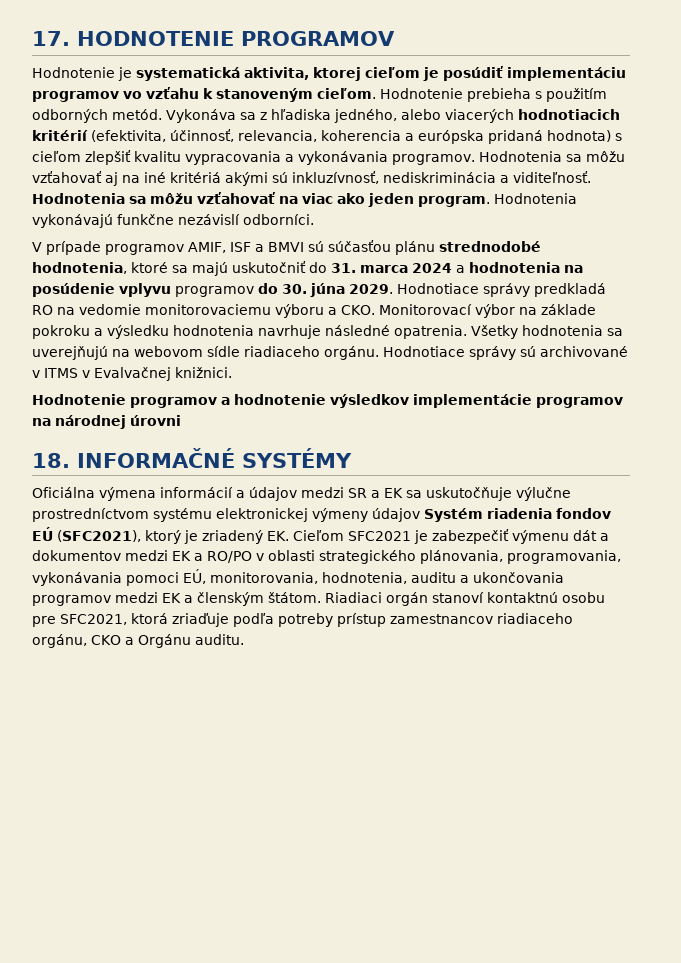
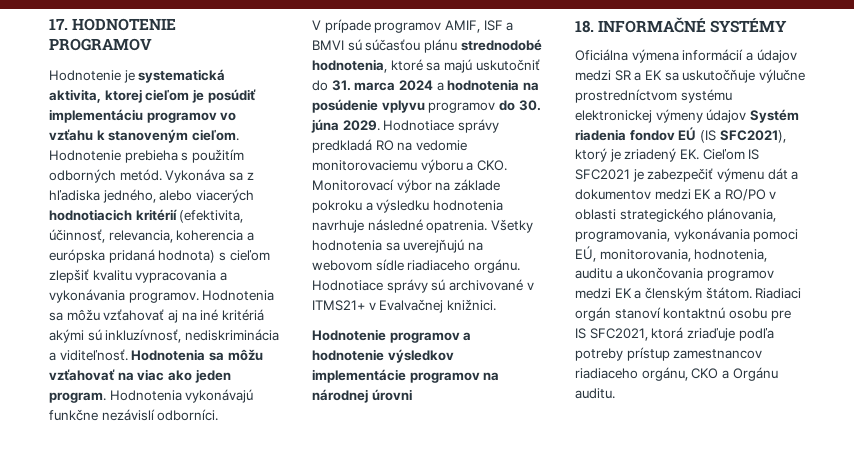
- Hodnotiace správy sú archivované v ITMS v Evalvačnej knižnici.
+ Hodnotiace správy sú archivované v ITMS21+ v Evalvačnej knižnici.
- Oficiálna výmena informácií a údajov medzi SR a EK sa uskutočňuje výlučne prostredníctvom systému elektronickej výmeny údajov Systém riadenia fondov EÚ (SFC2021), ktorý je zriadený EK. Cieľom SFC2021 je zabezpečiť výmenu dát a dokumentov medzi EK a RO/PO v oblasti strategického plánovania, programovania, vykonávania pomoci EÚ, monitorovania, hodnotenia, auditu a ukončovania programov medzi EK a členským štátom.
+ Oficiálna výmena informácií a údajov medzi SR a EK sa uskutočňuje výlučne prostredníctvom systému elektronickej výmeny údajov Systém riadenia fondov EÚ (IS SFC2021), ktorý je zriadený EK. Cieľom IS SFC2021 je zabezpečiť výmenu dát a dokumentov medzi EK a RO/PO v oblasti strategického plánovania, programovania, vykonávania pomoci EÚ, monitorovania, hodnotenia, auditu a ukončovania programov medzi EK a členským štátom.
- Riadiaci orgán stanoví kontaktnú osobu pre SFC2021, ktorá zriaďuje podľa potreby prístup zamestnancov riadiaceho orgánu, CKO a Orgánu auditu.
+ Riadiaci orgán stanoví kontaktnú osobu pre IS SFC2021, ktorá zriaďuje podľa potreby prístup zamestnancov riadiaceho orgánu, CKO a Orgánu auditu.

